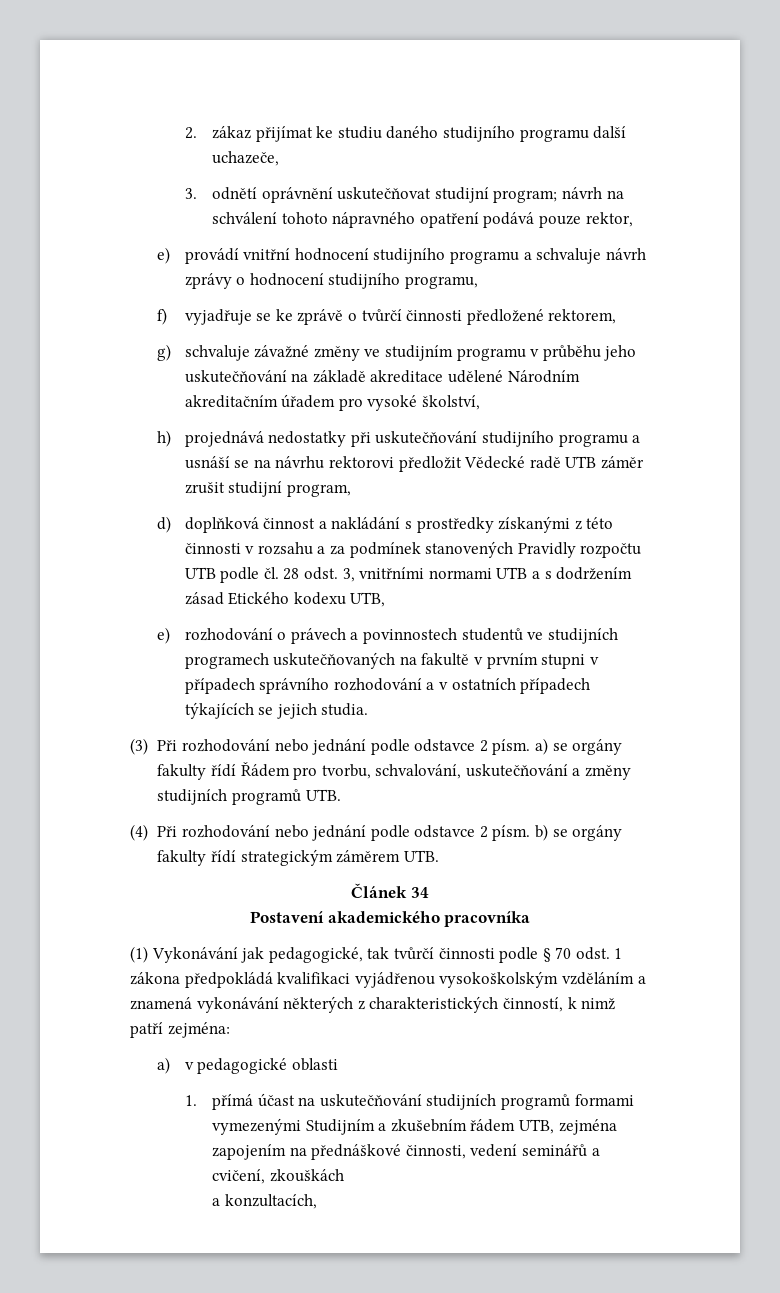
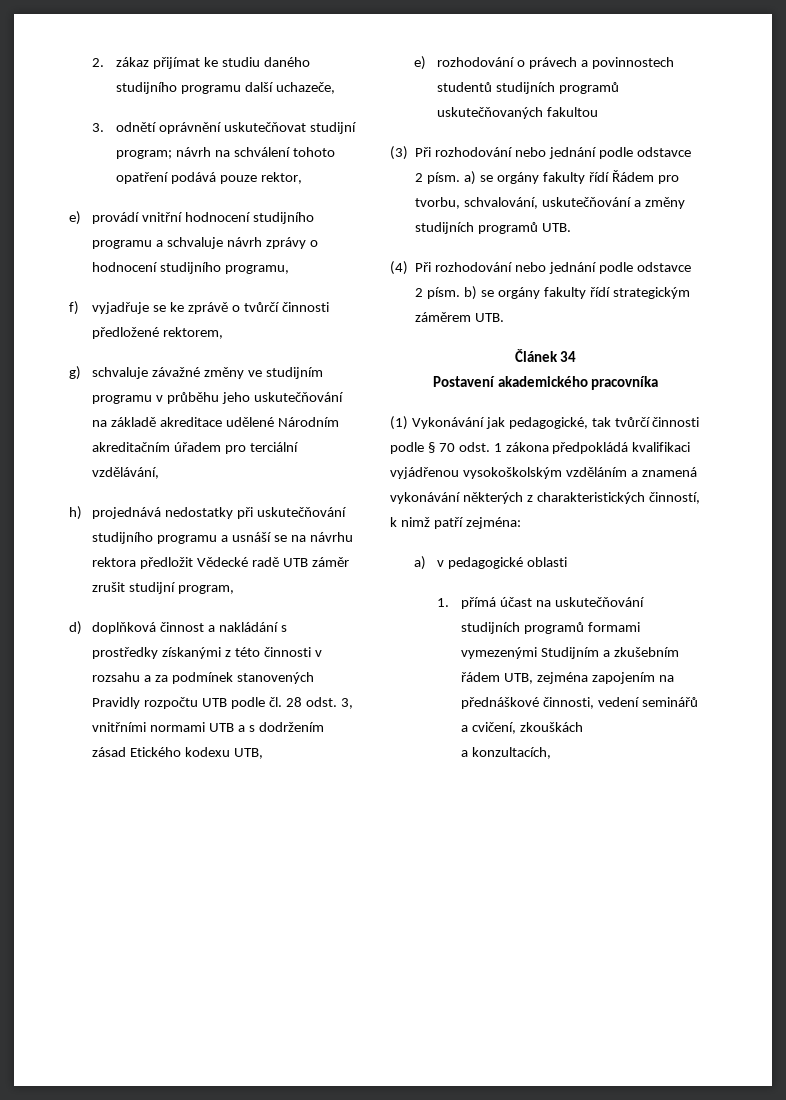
- 3. odnětí oprávnění uskutečňovat studijní program; návrh na schválení tohoto nápravného opatření podává pouze rektor,
+ 3. odnětí oprávnění uskutečňovat studijní program; návrh na schválení tohoto opatření podává pouze rektor,
- g) schvaluje závažné změny ve studijním programu v průběhu jeho uskutečňování na základě akreditace udělené Národním akreditačním úřadem pro vysoké školství,
+ g) schvaluje závažné změny ve studijním programu v průběhu jeho uskutečňování na základě akreditace udělené Národním akreditačním úřadem pro terciální vzdělávání,
- h) projednává nedostatky při uskutečňování studijního programu a usnáší se na návrhu rektorovi předložit Vědecké radě UTB záměr zrušit studijní program,
+ h) projednává nedostatky při uskutečňování studijního programu a usnáší se na návrhu rektora předložit Vědecké radě UTB záměr zrušit studijní program,
- e) rozhodování o právech a povinnostech studentů ve studijních programech uskutečňovaných na fakultě v prvním stupni v případech správního rozhodování a v ostatních případech týkajících se jejich studia.
+ e) rozhodování o právech a povinnostech studentů studijních programů uskutečňovaných fakultou

